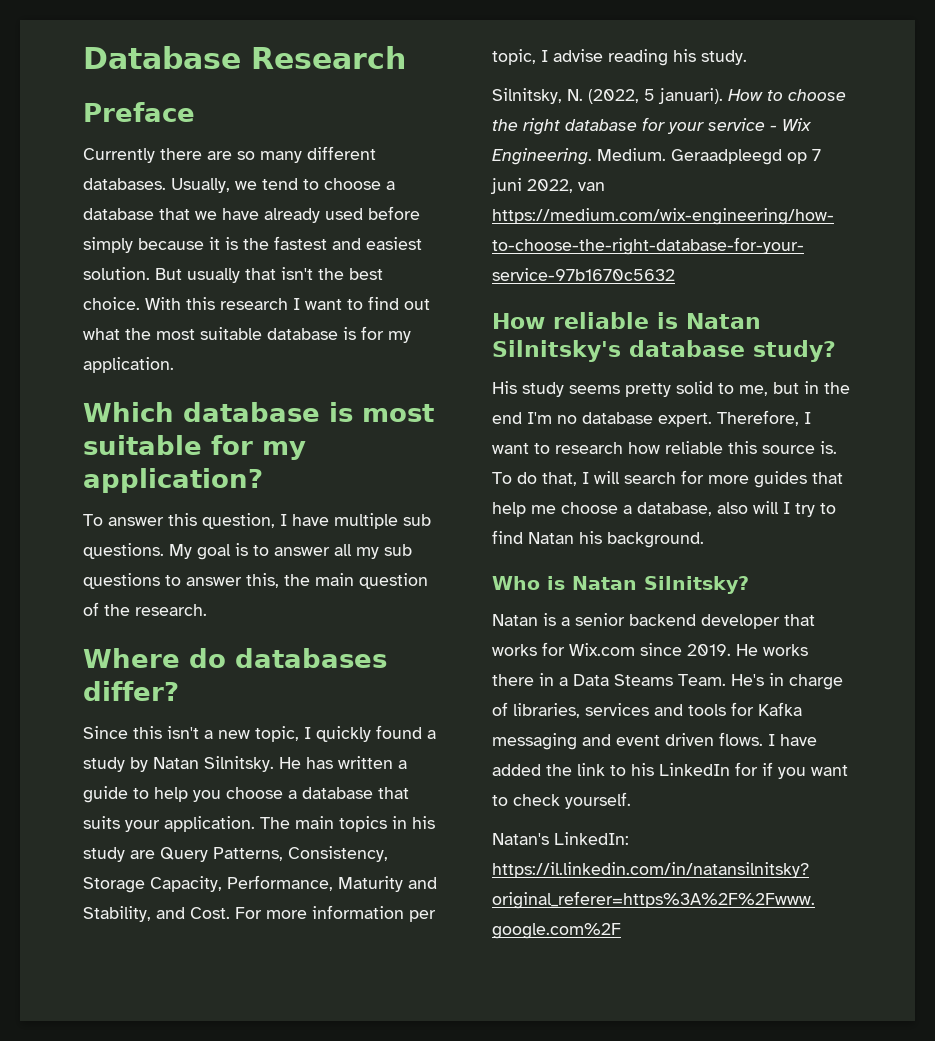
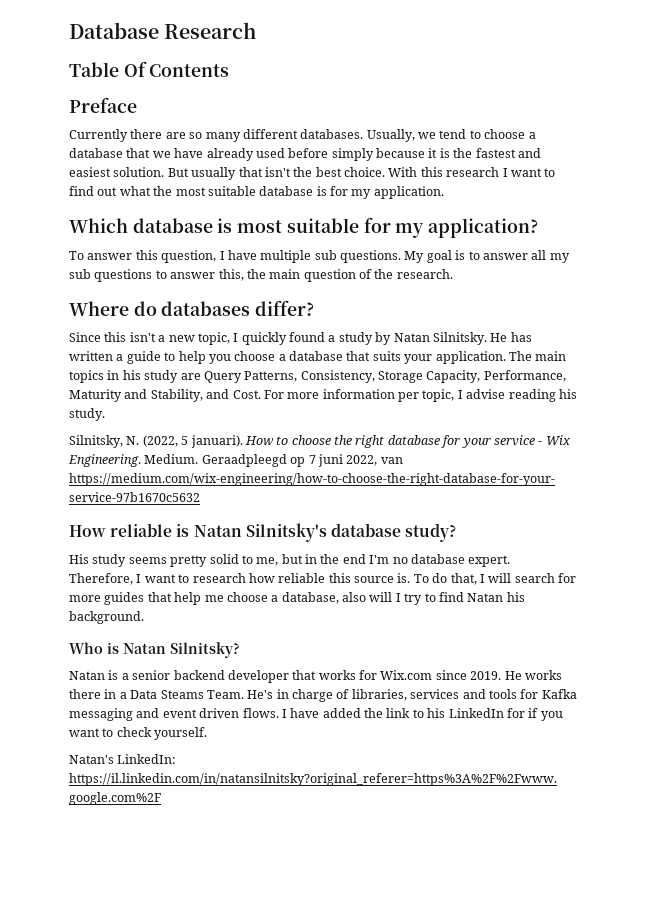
+ Table Of Contents

